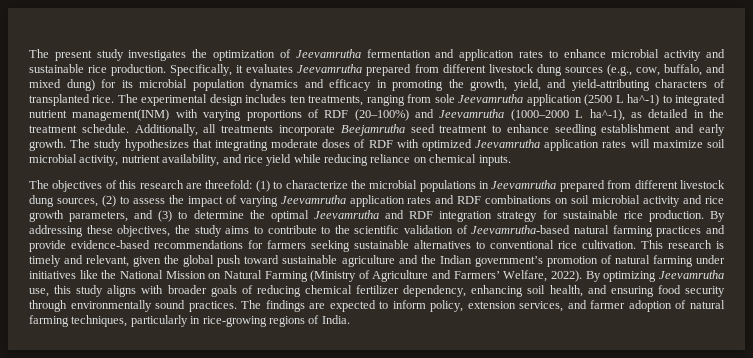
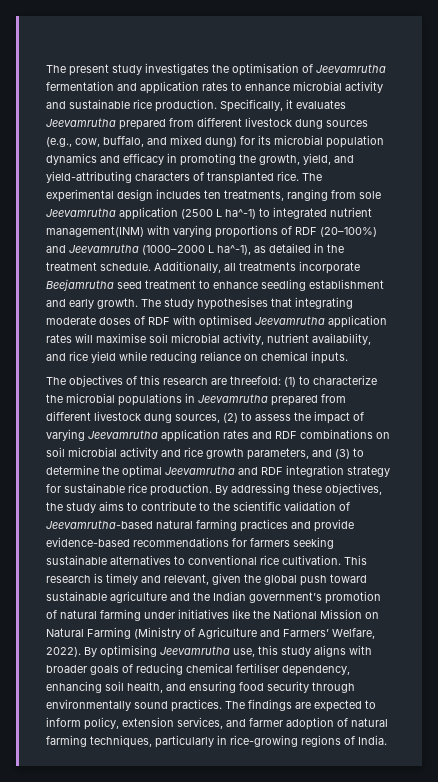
- The present study investigates the optimization of Jeevamrutha fermentation and application rates to enhance microbial activity and sustainable rice production.
+ The present study investigates the optimisation of Jeevamrutha fermentation and application rates to enhance microbial activity and sustainable rice production.
- The study hypothesizes that integrating moderate doses of RDF with optimized Jeevamrutha application rates will maximize soil microbial activity, nutrient availability, and rice yield while reducing reliance on chemical inputs.
+ The study hypothesises that integrating moderate doses of RDF with optimised Jeevamrutha application rates will maximise soil microbial activity, nutrient availability, and rice yield while reducing reliance on chemical inputs.
- By optimizing Jeevamrutha use, this study aligns with broader goals of reducing chemical fertilizer dependency, enhancing soil health, and ensuring food security through environmentally sound practices.
+ By optimising Jeevamrutha use, this study aligns with broader goals of reducing chemical fertiliser dependency, enhancing soil health, and ensuring food security through environmentally sound practices.

